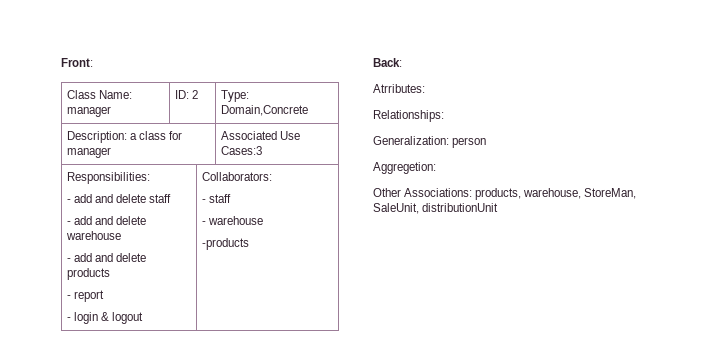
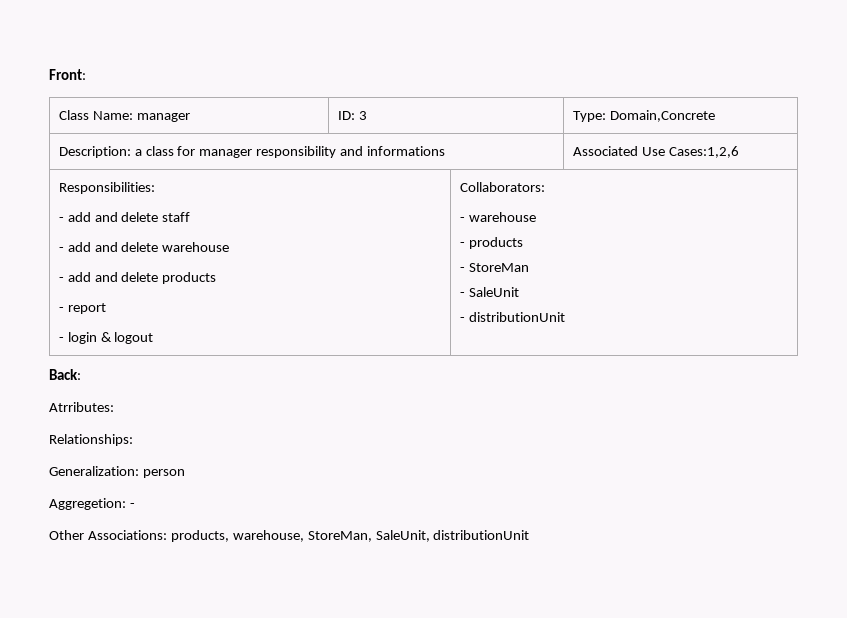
- Class Name: manager | ID: 2 | Type: Domain,Concrete
+ Class Name: manager | ID: 3 | Type: Domain,Concrete
- Description: a class for manager | Associated Use Cases:3
+ Description: a class for manager responsibility and informations | Associated Use Cases:1,2,6
  Responsibilities:
  - add and delete staff
  - add and delete warehouse
  - add and delete products
  - report
  - login & logout | Collaborators:
- - staff
  - warehouse
- -products
+ - products
+ - StoreMan
+ - SaleUnit
+ - distributionUnit
- Aggregetion:
+ Aggregetion: -

